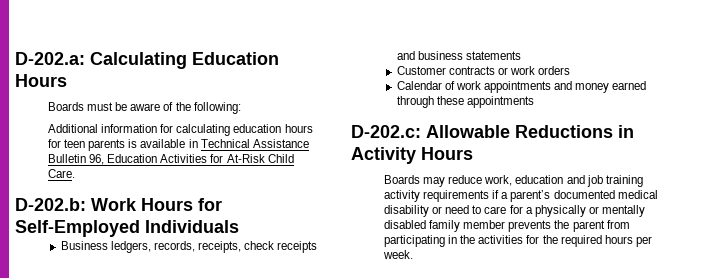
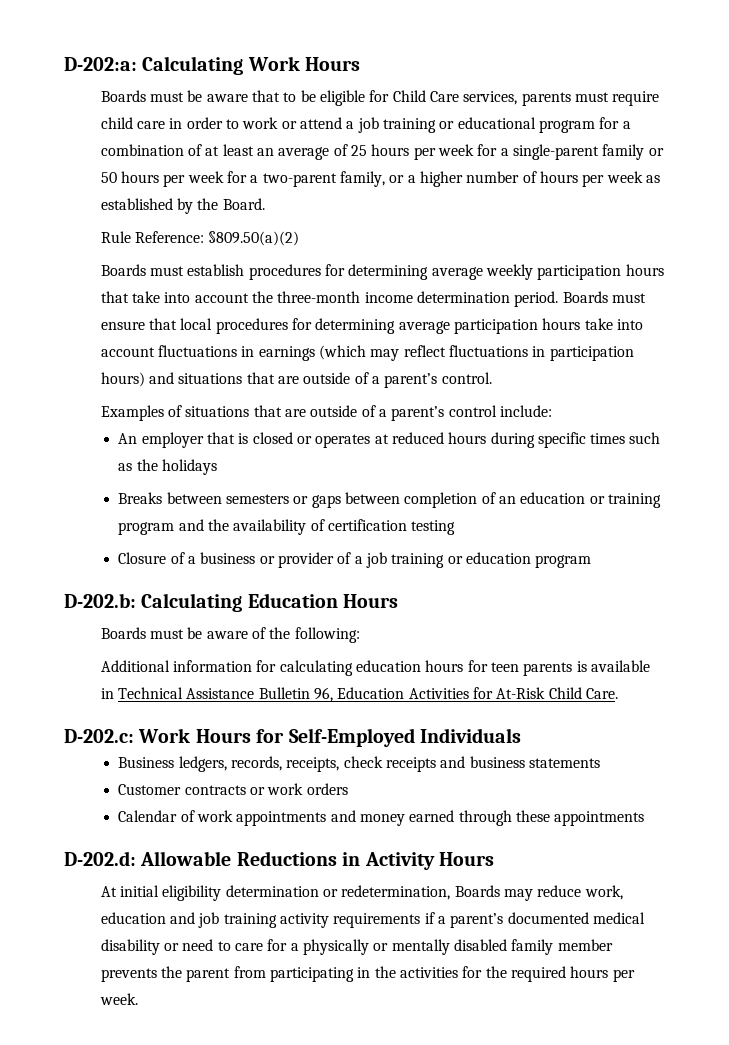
- D-202.a: Calculating Education Hours
+ D-202:a: Calculating Work Hours
+ Boards must be aware that to be eligible for Child Care services, parents must require child care in order to work or attend a job training or educational program for a combination of at least an average of 25 hours per week for a single-parent family or 50 hours per week for a two-parent family, or a higher number of hours per week as established by the Board.
+ Rule Reference: §809.50(a)(2)
+ Boards must establish procedures for determining average weekly participation hours that take into account the three-month income determination period. Boards must ensure that local procedures for determining average participation hours take into account fluctuations in earnings (which may reflect fluctuations in participation hours) and situations that are outside of a parent’s control.
+ Examples of situations that are outside of a parent’s control include:
+ An employer that is closed or operates at reduced hours during specific times such as the holidays
+ Breaks between semesters or gaps between completion of an education or training program and the availability of certification testing
+ Closure of a business or provider of a job training or education program
+ D-202.b: Calculating Education Hours
- D-202.b: Work Hours for Self-Employed Individuals
+ D-202.c: Work Hours for Self-Employed Individuals
- D-202.c: Allowable Reductions in Activity Hours
+ D-202.d: Allowable Reductions in Activity Hours
- Boards may reduce work, education and job training activity requirements if a parent’s documented medical disability or need to care for a physically or mentally disabled family member prevents the parent from participating in the activities for the required hours per week.
+ At initial eligibility determination or redetermination, Boards may reduce work, education and job training activity requirements if a parent’s documented medical disability or need to care for a physically or mentally disabled family member prevents the parent from participating in the activities for the required hours per week.

